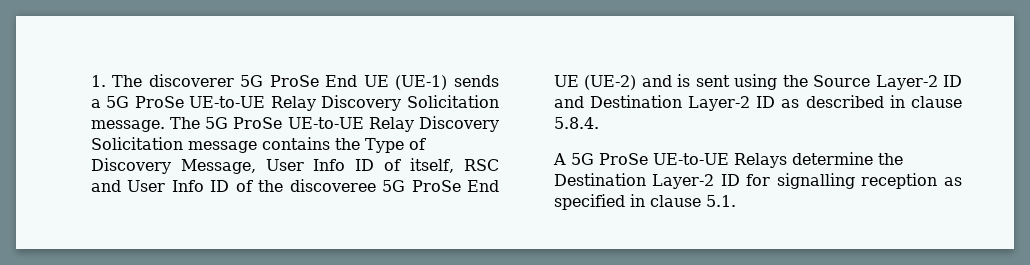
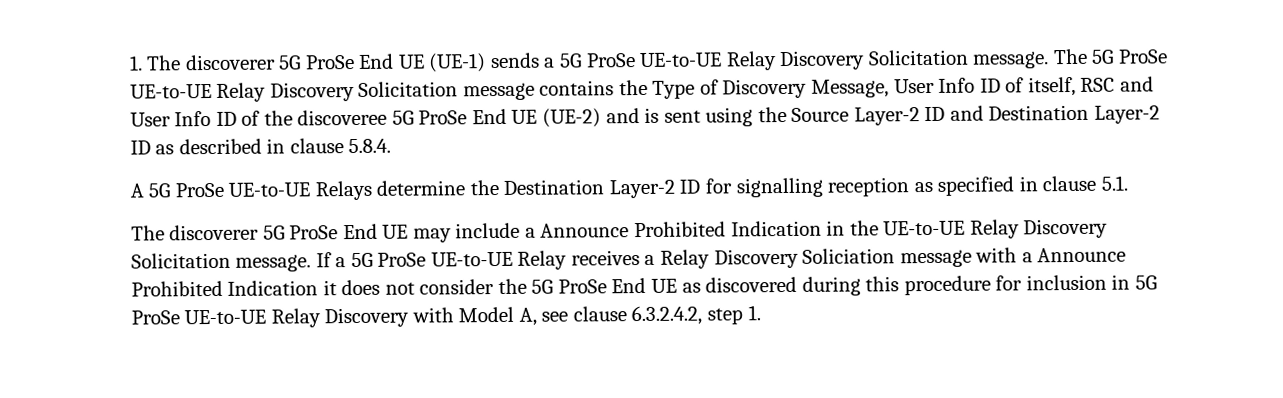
+ The discoverer 5G ProSe End UE may include a Announce Prohibited Indication in the UE-to-UE Relay Discovery Solicitation message. If a 5G ProSe UE-to-UE Relay receives a Relay Discovery Soliciation message with a Announce Prohibited Indication it does not consider the 5G ProSe End UE as discovered during this procedure for inclusion in 5G ProSe UE-to-UE Relay Discovery with Model A, see clause 6.3.2.4.2, step 1.

